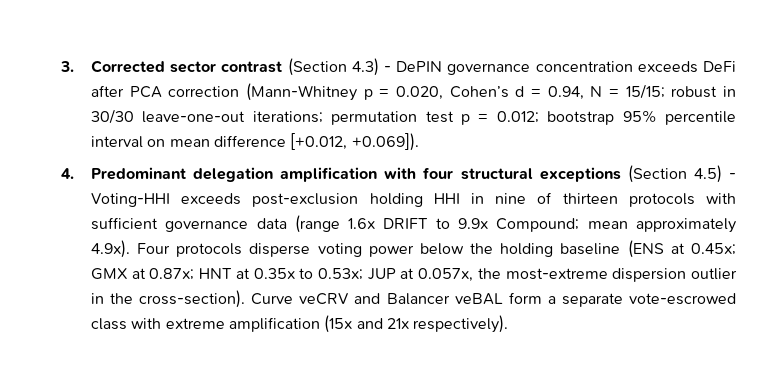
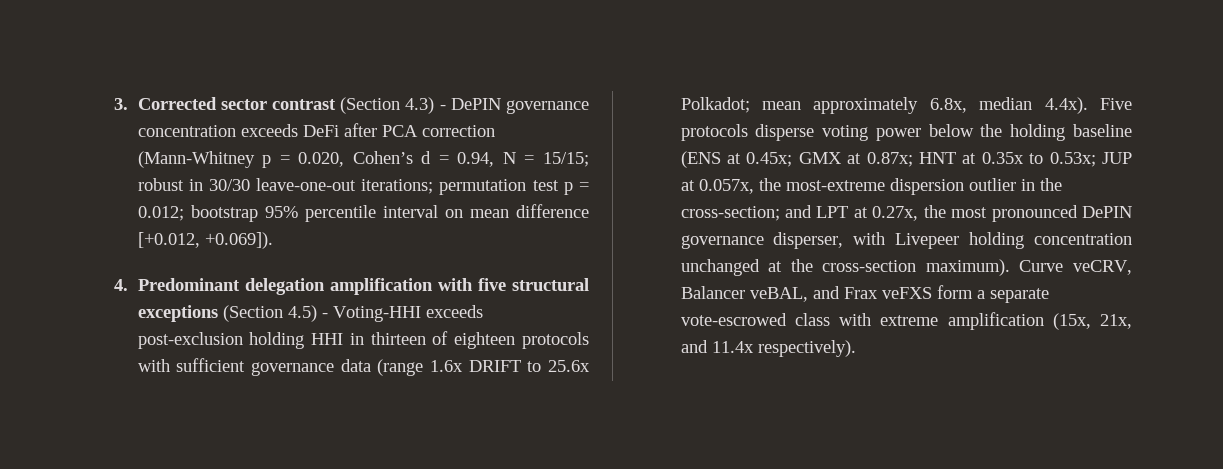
- 4. Predominant delegation amplification with four structural exceptions (Section 4.5) - Voting-HHI exceeds post-exclusion holding HHI in nine of thirteen protocols with sufficient governance data (range 1.6x DRIFT to 9.9x Compound; mean approximately 4.9x). Four protocols disperse voting power below the holding baseline (ENS at 0.45x;
+ 4. Predominant delegation amplification with five structural exceptions (Section 4.5) - Voting-HHI exceeds post-exclusion holding HHI in thirteen of eighteen protocols with sufficient governance data (range 1.6x DRIFT to 25.6x Polkadot; mean approximately 6.8x, median 4.4x). Five protocols disperse voting power below the holding baseline (ENS at 0.45x;
- JUP at 0.057x, the most-extreme dispersion outlier in the cross-section). Curve veCRV and Balancer veBAL form a separate vote-escrowed class with extreme amplification (15x and 21x respectively).
+ JUP at 0.057x, the most-extreme dispersion outlier in the cross-section; and LPT at 0.27x, the most pronounced DePIN governance disperser, with Livepeer holding concentration unchanged at the cross-section maximum). Curve veCRV, Balancer veBAL, and Frax veFXS form a separate vote-escrowed class with extreme amplification (15x, 21x, and 11.4x respectively).

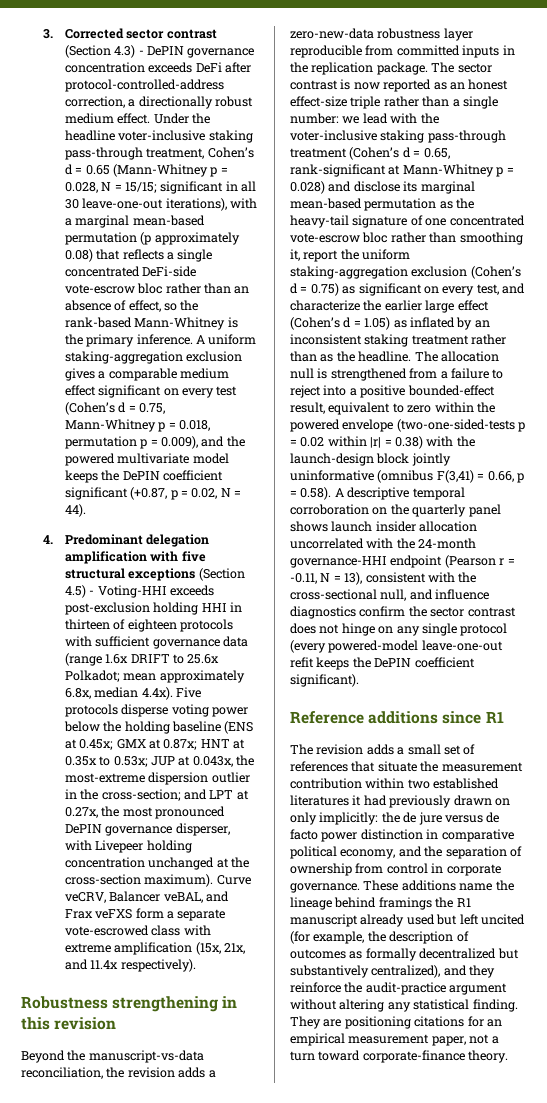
- 3. Corrected sector contrast (Section 4.3) - DePIN governance concentration exceeds DeFi after PCA correction (Mann-Whitney p = 0.020, Cohen’s d = 0.94, N = 15/15; robust in 30/30 leave-one-out iterations; permutation test p = 0.012; bootstrap 95% percentile interval on mean difference [+0.012, +0.069]).
+ 3. Corrected sector contrast (Section 4.3) - DePIN governance concentration exceeds DeFi after protocol-controlled-address correction, a directionally robust medium effect. Under the headline voter-inclusive staking pass-through treatment, Cohen’s d = 0.65 (Mann-Whitney p = 0.028, N = 15/15; significant in all 30 leave-one-out iterations), with a marginal mean-based permutation (p approximately 0.08) that reflects a single concentrated DeFi-side vote-escrow bloc rather than an absence of effect, so the rank-based Mann-Whitney is the primary inference. A uniform staking-aggregation exclusion gives a comparable medium effect significant on every test (Cohen’s d = 0.75, Mann-Whitney p = 0.018, permutation p = 0.009), and the powered multivariate model keeps the DePIN coefficient significant (+0.87, p = 0.02, N = 44).
- JUP at 0.057x, the most-extreme dispersion outlier in the cross-section;
+ JUP at 0.043x, the most-extreme dispersion outlier in the cross-section;
+ Robustness strengthening in this revision
+ Beyond the manuscript-vs-data reconciliation, the revision adds a zero-new-data robustness layer reproducible from committed inputs in the replication package. The sector contrast is now reported as an honest effect-size triple rather than a single number: we lead with the voter-inclusive staking pass-through treatment (Cohen’s d = 0.65, rank-significant at Mann-Whitney p = 0.028) and disclose its marginal mean-based permutation as the heavy-tail signature of one concentrated vote-escrow bloc rather than smoothing it, report the uniform staking-aggregation exclusion (Cohen’s d = 0.75) as significant on every test, and characterize the earlier large effect (Cohen’s d = 1.05) as inflated by an inconsistent staking treatment rather than as the headline. The allocation null is strengthened from a failure to reject into a positive bounded-effect result, equivalent to zero within the powered envelope (two-one-sided-tests p = 0.02 within |r| = 0.38) with the launch-design block jointly uninformative (omnibus F(3,41) = 0.66, p = 0.58). A descriptive temporal corroboration on the quarterly panel shows launch insider allocation uncorrelated with the 24-month governance-HHI endpoint (Pearson r = -0.11, N = 13), consistent with the cross-sectional null, and influence diagnostics confirm the sector contrast does not hinge on any single protocol (every powered-model leave-one-out refit keeps the DePIN coefficient significant).
+ Reference additions since R1
+ The revision adds a small set of references that situate the measurement contribution within two established literatures it had previously drawn on only implicitly: the de jure versus de facto power distinction in comparative political economy, and the separation of ownership from control in corporate governance. These additions name the lineage behind framings the R1 manuscript already used but left uncited (for example, the description of outcomes as formally decentralized but substantively centralized), and they reinforce the audit-practice argument without altering any statistical finding. They are positioning citations for an empirical measurement paper, not a turn toward corporate-finance theory.

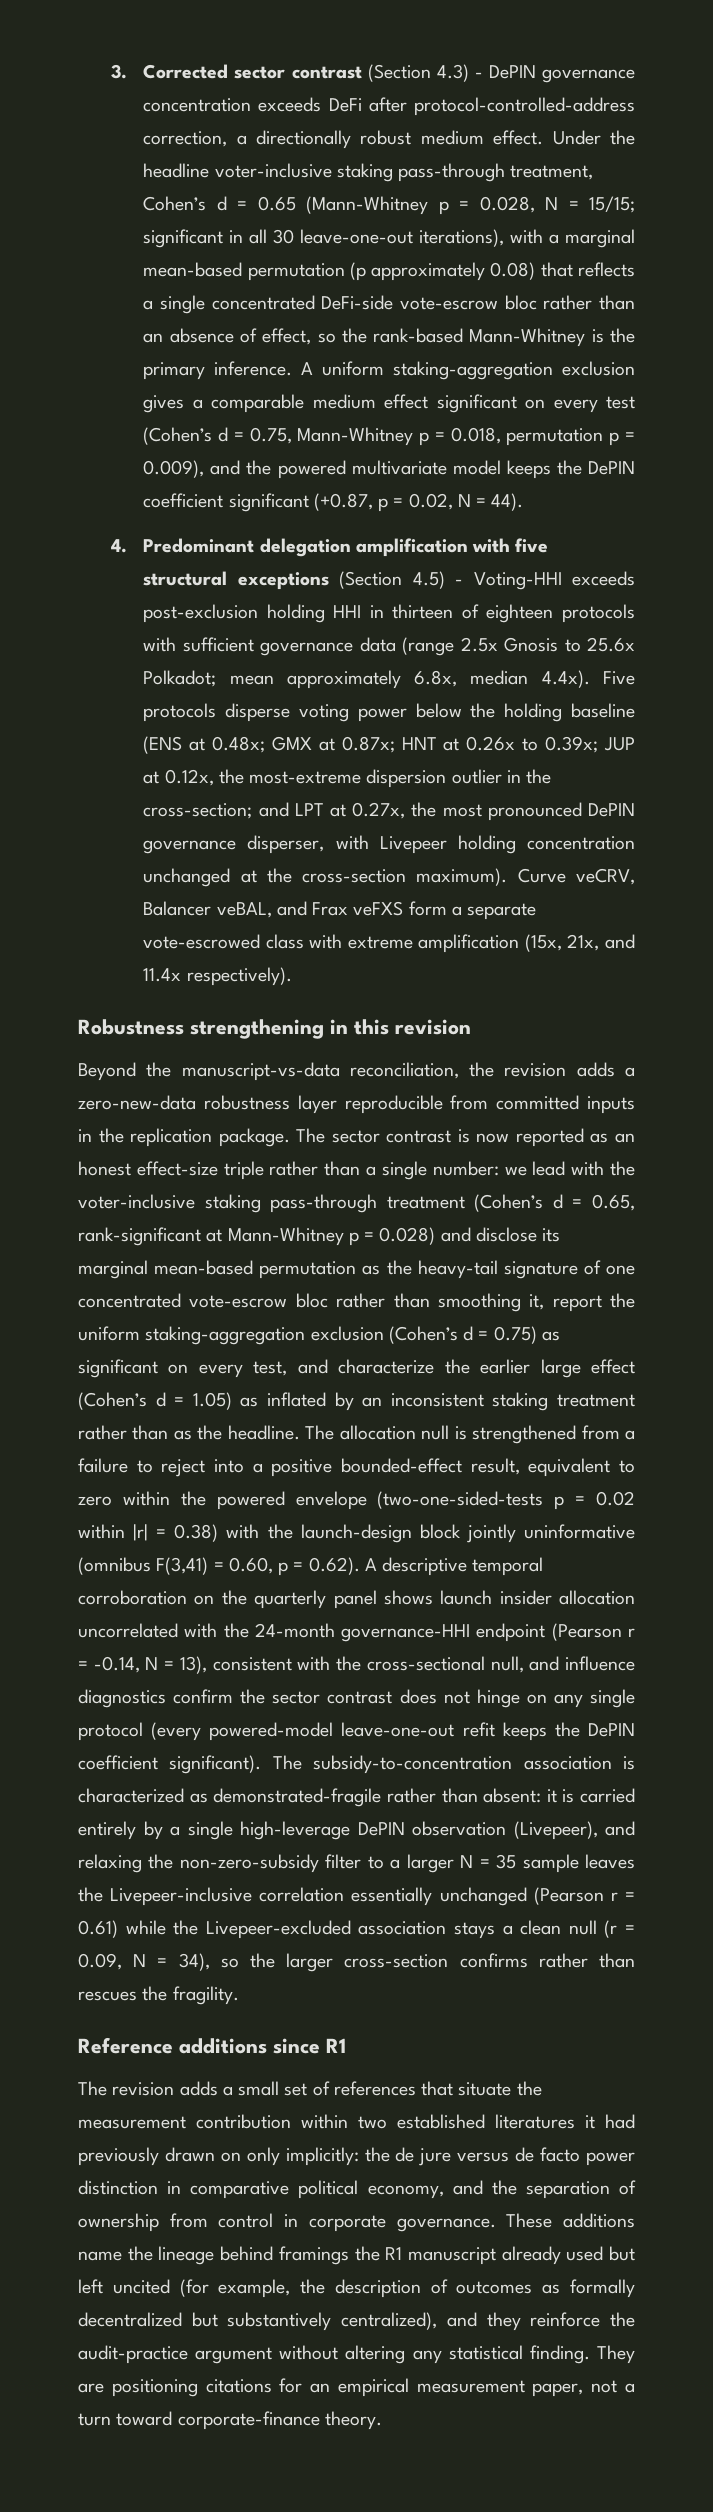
- 4. Predominant delegation amplification with five structural exceptions (Section 4.5) - Voting-HHI exceeds post-exclusion holding HHI in thirteen of eighteen protocols with sufficient governance data (range 1.6x DRIFT to 25.6x Polkadot;
+ 4. Predominant delegation amplification with five structural exceptions (Section 4.5) - Voting-HHI exceeds post-exclusion holding HHI in thirteen of eighteen protocols with sufficient governance data (range 2.5x Gnosis to 25.6x Polkadot;
- mean approximately 6.8x, median 4.4x). Five protocols disperse voting power below the holding baseline (ENS at 0.45x;
+ mean approximately 6.8x, median 4.4x). Five protocols disperse voting power below the holding baseline (ENS at 0.48x;
- HNT at 0.35x to 0.53x;
+ HNT at 0.26x to 0.39x;
- JUP at 0.043x, the most-extreme dispersion outlier in the cross-section;
+ JUP at 0.12x, the most-extreme dispersion outlier in the cross-section;
- The allocation null is strengthened from a failure to reject into a positive bounded-effect result, equivalent to zero within the powered envelope (two-one-sided-tests p = 0.02 within |r| = 0.38) with the launch-design block jointly uninformative (omnibus F(3,41) = 0.66, p = 0.58). A descriptive temporal corroboration on the quarterly panel shows launch insider allocation uncorrelated with the 24-month governance-HHI endpoint (Pearson r = -0.11, N = 13), consistent with the cross-sectional null, and influence diagnostics confirm the sector contrast does not hinge on any single protocol (every powered-model leave-one-out refit keeps the DePIN coefficient significant).
+ The allocation null is strengthened from a failure to reject into a positive bounded-effect result, equivalent to zero within the powered envelope (two-one-sided-tests p = 0.02 within |r| = 0.38) with the launch-design block jointly uninformative (omnibus F(3,41) = 0.60, p = 0.62). A descriptive temporal corroboration on the quarterly panel shows launch insider allocation uncorrelated with the 24-month governance-HHI endpoint (Pearson r = -0.14, N = 13), consistent with the cross-sectional null, and influence diagnostics confirm the sector contrast does not hinge on any single protocol (every powered-model leave-one-out refit keeps the DePIN coefficient significant). The subsidy-to-concentration association is characterized as demonstrated-fragile rather than absent: it is carried entirely by a single high-leverage DePIN observation (Livepeer), and relaxing the non-zero-subsidy filter to a larger N = 35 sample leaves the Livepeer-inclusive correlation essentially unchanged (Pearson r = 0.61) while the Livepeer-excluded association stays a clean null (r = 0.09, N = 34), so the larger cross-section confirms rather than rescues the fragility.

